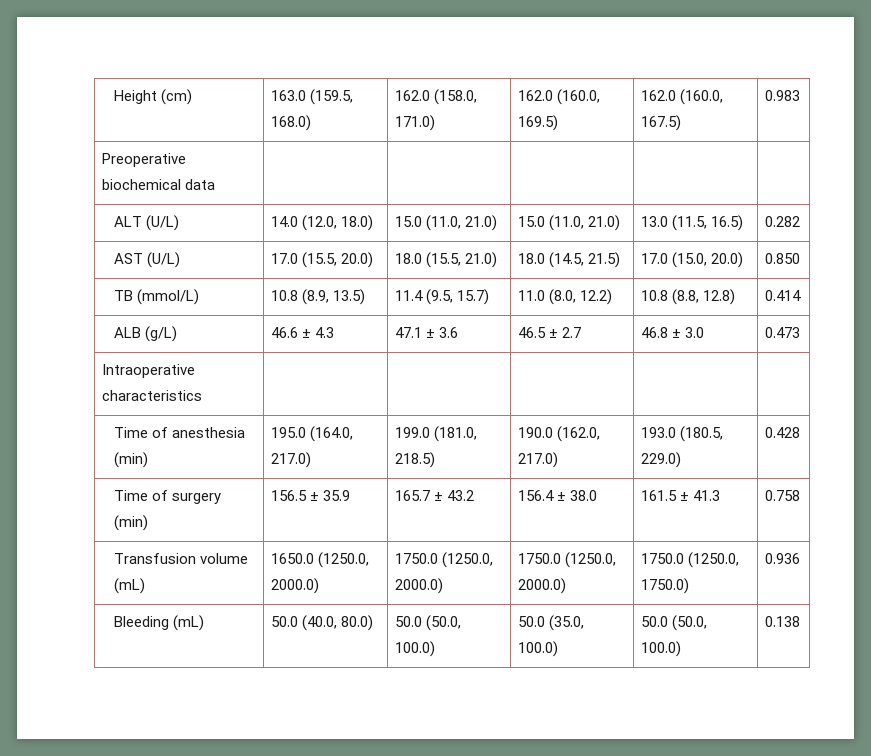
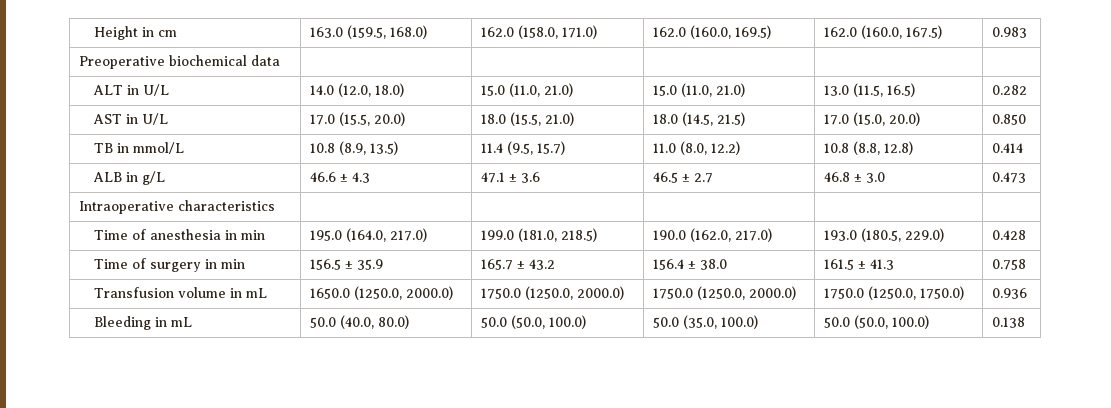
- Height (cm) | 163.0 (159.5, 168.0) | 162.0 (158.0, 171.0) | 162.0 (160.0, 169.5) | 162.0 (160.0, 167.5) | 0.983
+ Height in cm | 163.0 (159.5, 168.0) | 162.0 (158.0, 171.0) | 162.0 (160.0, 169.5) | 162.0 (160.0, 167.5) | 0.983
- ALT (U/L) | 14.0 (12.0, 18.0) | 15.0 (11.0, 21.0) | 15.0 (11.0, 21.0) | 13.0 (11.5, 16.5) | 0.282
+ ALT in U/L | 14.0 (12.0, 18.0) | 15.0 (11.0, 21.0) | 15.0 (11.0, 21.0) | 13.0 (11.5, 16.5) | 0.282
- AST (U/L) | 17.0 (15.5, 20.0) | 18.0 (15.5, 21.0) | 18.0 (14.5, 21.5) | 17.0 (15.0, 20.0) | 0.850
+ AST in U/L | 17.0 (15.5, 20.0) | 18.0 (15.5, 21.0) | 18.0 (14.5, 21.5) | 17.0 (15.0, 20.0) | 0.850
- TB (mmol/L) | 10.8 (8.9, 13.5) | 11.4 (9.5, 15.7) | 11.0 (8.0, 12.2) | 10.8 (8.8, 12.8) | 0.414
+ TB in mmol/L | 10.8 (8.9, 13.5) | 11.4 (9.5, 15.7) | 11.0 (8.0, 12.2) | 10.8 (8.8, 12.8) | 0.414
- ALB (g/L) | 46.6 ± 4.3 | 47.1 ± 3.6 | 46.5 ± 2.7 | 46.8 ± 3.0 | 0.473
+ ALB in g/L | 46.6 ± 4.3 | 47.1 ± 3.6 | 46.5 ± 2.7 | 46.8 ± 3.0 | 0.473
- Time of anesthesia (min) | 195.0 (164.0, 217.0) | 199.0 (181.0, 218.5) | 190.0 (162.0, 217.0) | 193.0 (180.5, 229.0) | 0.428
+ Time of anesthesia in min | 195.0 (164.0, 217.0) | 199.0 (181.0, 218.5) | 190.0 (162.0, 217.0) | 193.0 (180.5, 229.0) | 0.428
- Time of surgery (min) | 156.5 ± 35.9 | 165.7 ± 43.2 | 156.4 ± 38.0 | 161.5 ± 41.3 | 0.758
+ Time of surgery in min | 156.5 ± 35.9 | 165.7 ± 43.2 | 156.4 ± 38.0 | 161.5 ± 41.3 | 0.758
- Transfusion volume (mL) | 1650.0 (1250.0, 2000.0) | 1750.0 (1250.0, 2000.0) | 1750.0 (1250.0, 2000.0) | 1750.0 (1250.0, 1750.0) | 0.936
+ Transfusion volume in mL | 1650.0 (1250.0, 2000.0) | 1750.0 (1250.0, 2000.0) | 1750.0 (1250.0, 2000.0) | 1750.0 (1250.0, 1750.0) | 0.936
- Bleeding (mL) | 50.0 (40.0, 80.0) | 50.0 (50.0, 100.0) | 50.0 (35.0, 100.0) | 50.0 (50.0, 100.0) | 0.138
+ Bleeding in mL | 50.0 (40.0, 80.0) | 50.0 (50.0, 100.0) | 50.0 (35.0, 100.0) | 50.0 (50.0, 100.0) | 0.138

